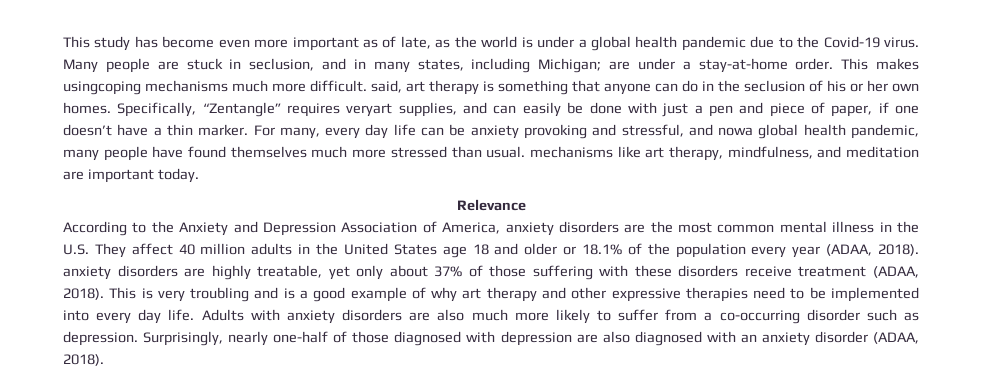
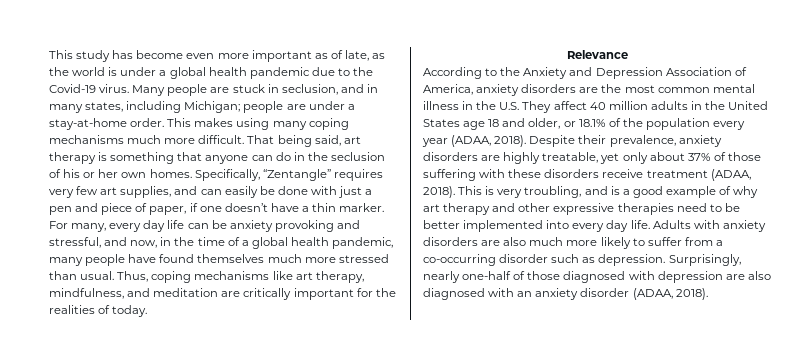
- Many people are stuck in seclusion, and in many states, including Michigan; are under a stay-at-home order.
+ Many people are stuck in seclusion, and in many states, including Michigan; people are under a stay-at-home order.
- This makes usingcoping mechanisms much more difficult. said, art therapy is something that anyone can do in the seclusion of his or her own homes.
+ This makes using many coping mechanisms much more difficult. That being said, art therapy is something that anyone can do in the seclusion of his or her own homes.
- Specifically, “Zentangle” requires veryart supplies, and can easily be done with just a pen and piece of paper, if one doesn’t have a thin marker.
+ Specifically, “Zentangle” requires very few art supplies, and can easily be done with just a pen and piece of paper, if one doesn’t have a thin marker.
- For many, every day life can be anxiety provoking and stressful, and nowa global health pandemic, many people have found themselves much more stressed than usual. mechanisms like art therapy, mindfulness, and meditation are important today.
+ For many, every day life can be anxiety provoking and stressful, and now, in the time of a global health pandemic, many people have found themselves much more stressed than usual. Thus, coping mechanisms like art therapy, mindfulness, and meditation are critically important for the realities of today.
- According to the Anxiety and Depression Association of America, anxiety disorders are the most common mental illness in the U.S. They affect 40 million adults in the United States age 18 and older or 18.1% of the population every year (ADAA, 2018). anxiety disorders are highly treatable, yet only about 37% of those suffering with these disorders receive treatment (ADAA, 2018).
+ According to the Anxiety and Depression Association of America, anxiety disorders are the most common mental illness in the U.S. They affect 40 million adults in the United States age 18 and older, or 18.1% of the population every year (ADAA, 2018). Despite their prevalence, anxiety disorders are highly treatable, yet only about 37% of those suffering with these disorders receive treatment (ADAA, 2018).
- This is very troubling and is a good example of why art therapy and other expressive therapies need to be implemented into every day life.
+ This is very troubling, and is a good example of why art therapy and other expressive therapies need to be better implemented into every day life.

